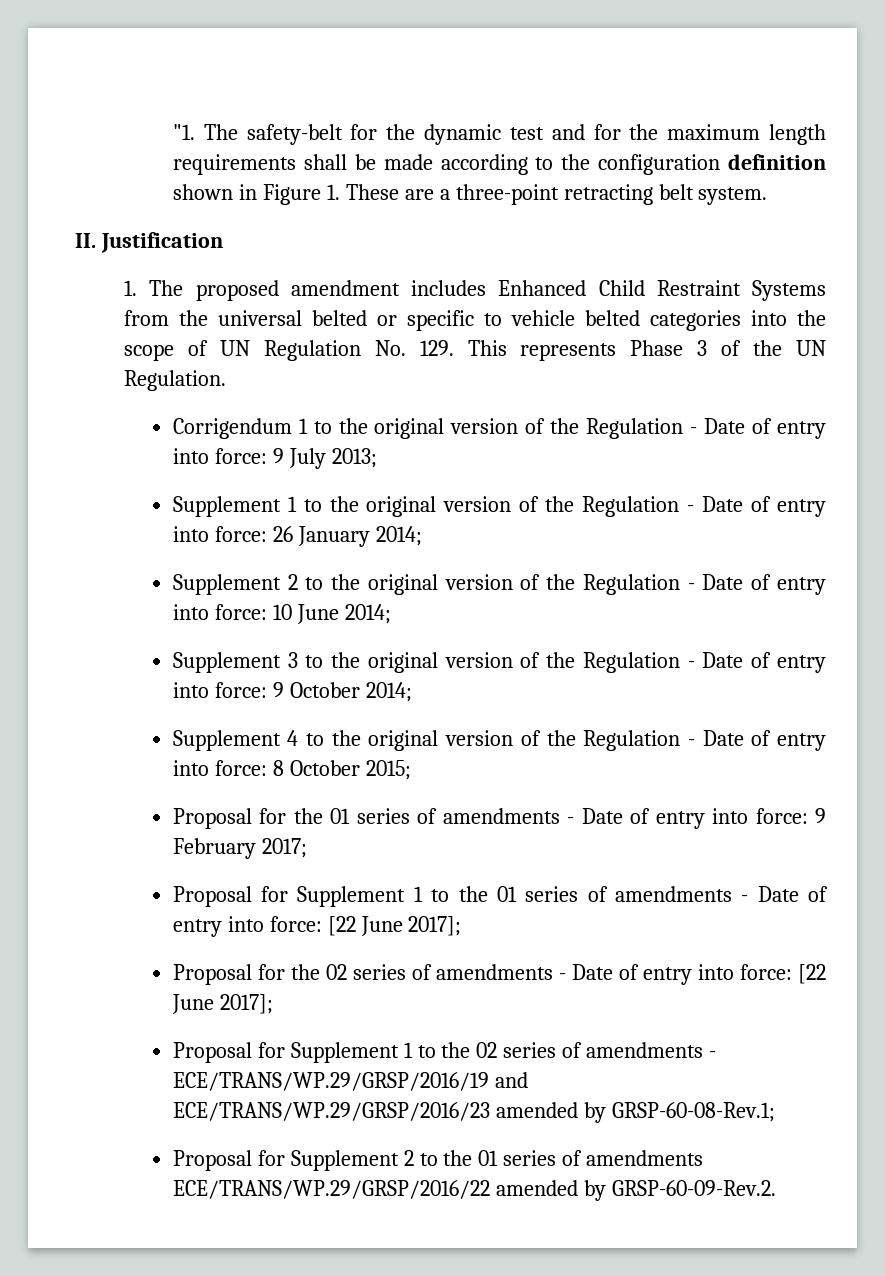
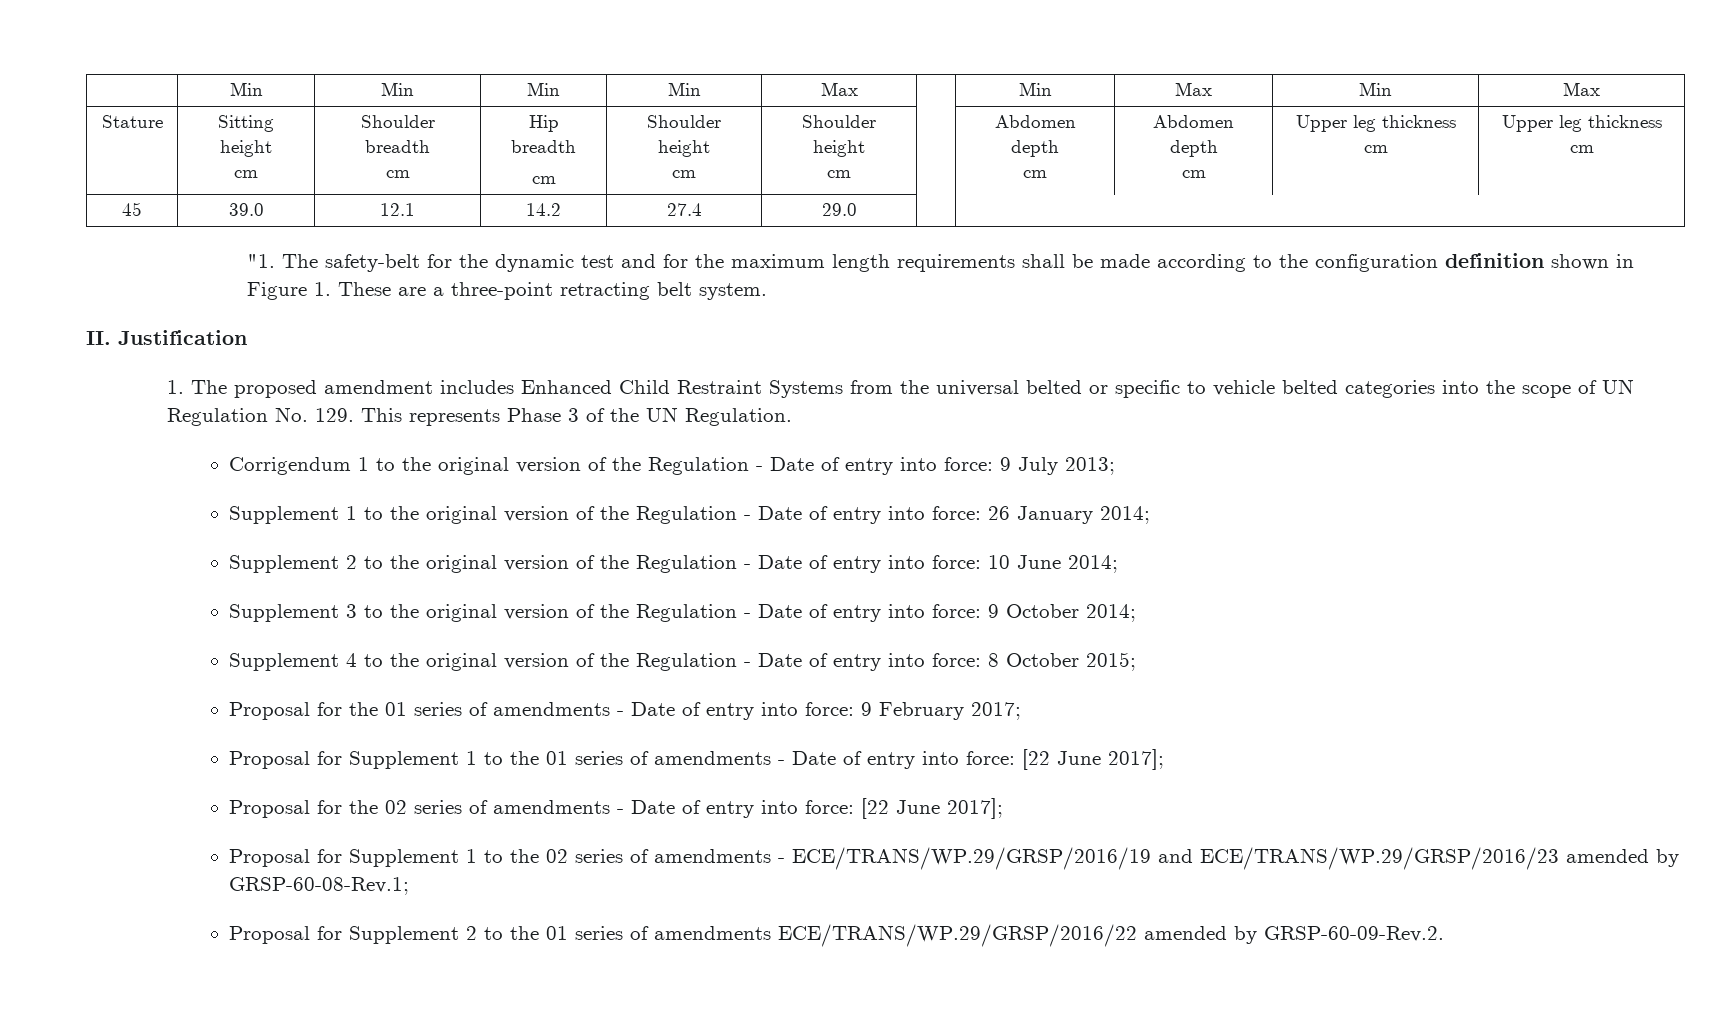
+ | Min | Min | Min | Min | Max | | Min | Max | Min | Max
+ Stature | Sitting height
+ cm | Shoulder breadth
+ cm | Hip breadth
+ cm | Shoulder height
+ cm | Shoulder height
+ cm | | Abdomen depth
+ cm | Abdomen depth
+ cm | Upper leg thickness cm | Upper leg thickness cm
+ 45 | 39.0 | 12.1 | 14.2 | 27.4 | 29.0 | |

